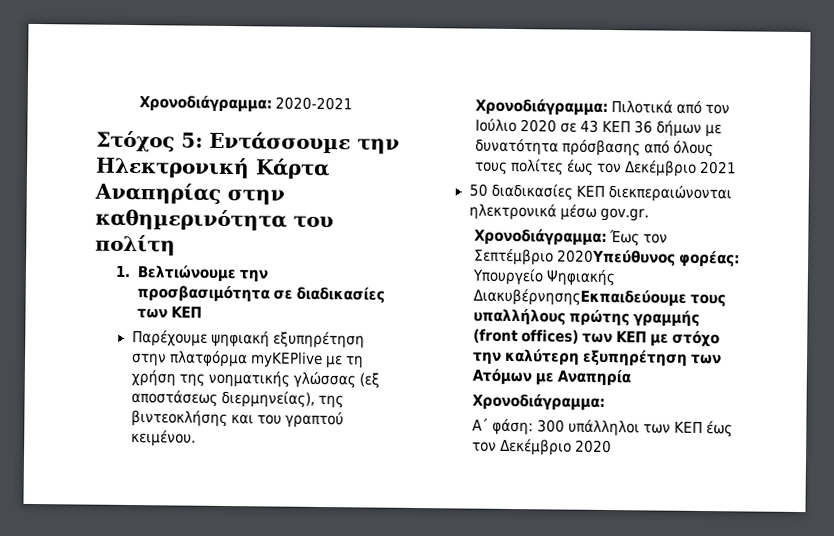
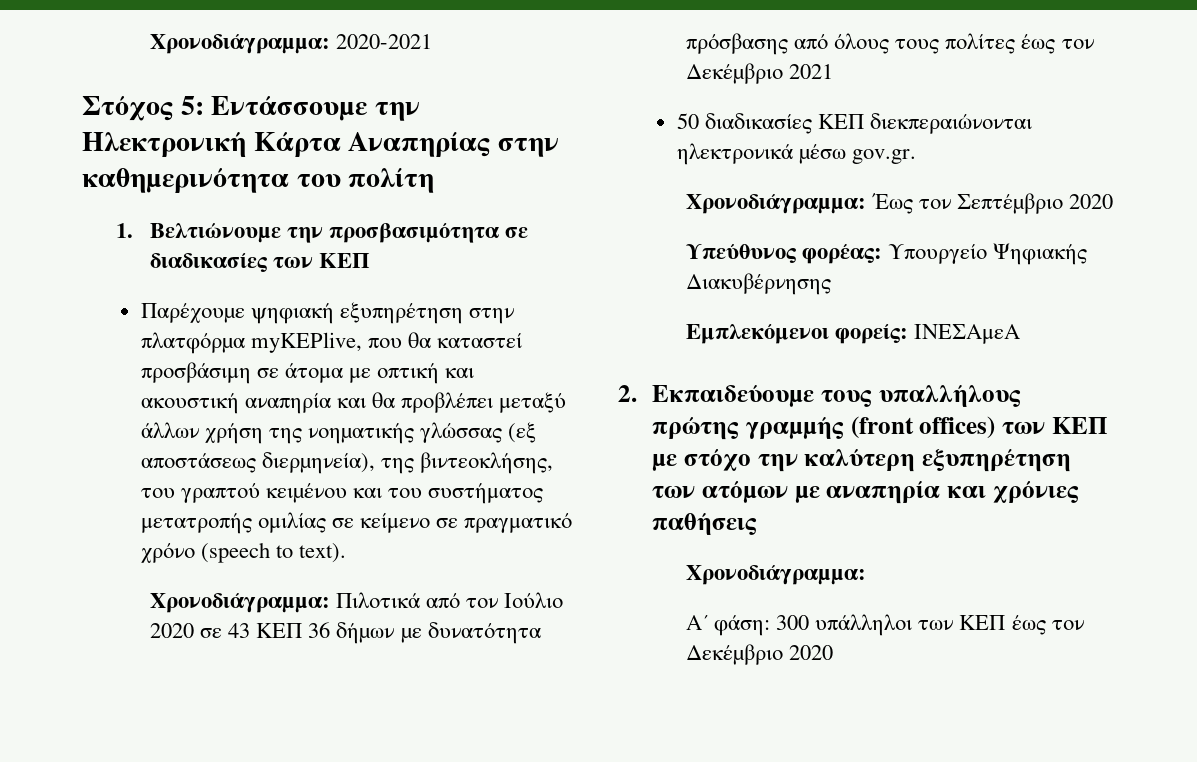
- Παρέχουµε ψηφιακή εξυπηρέτηση στην πλατφόρµα myKEPlive µε τη χρήση της νοηµατικής γλώσσας (εξ αποστάσεως διερµηνείας), της βιντεοκλήσης και του γραπτού κειµένου.
+ Παρέχουµε ψηφιακή εξυπηρέτηση στην πλατφόρµα myKEPlive, που θα καταστεί προσβάσιμη σε άτομα με οπτική και ακουστική αναπηρία και θα προβλέπει μεταξύ άλλων χρήση της νοηµατικής γλώσσας (εξ αποστάσεως διερµηνεία), της βιντεοκλήσης, του γραπτού κειµένου και του συστήματος μετατροπής ομιλίας σε κείμενο σε πραγματικό χρόνο (speech to text).
- Χρονοδιάγραµµα: Έως τον Σεπτέµβριο 2020Υπεύθυνος φορέας: Υπουργείο Ψηφιακής ΔιακυβέρνησηςΕκπαιδεύουµε τους υπαλλήλους πρώτης γραµµής (front offices) των ΚΕΠ µε στόχο την καλύτερη εξυπηρέτηση των Ατόµων µε Αναπηρία
+ Χρονοδιάγραµµα: Έως τον Σεπτέµβριο 2020
+ Υπεύθυνος φορέας: Υπουργείο Ψηφιακής Διακυβέρνησης
+ Εμπλεκόμενοι φορείς: ΙΝΕΣΑμεΑ
+ 2. Εκπαιδεύουµε τους υπαλλήλους πρώτης γραµµής (front offices) των ΚΕΠ µε στόχο την καλύτερη εξυπηρέτηση των ατόµων µε αναπηρία και χρόνιες παθήσεις

